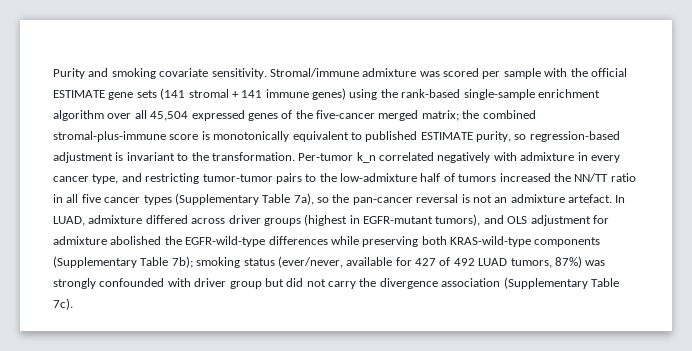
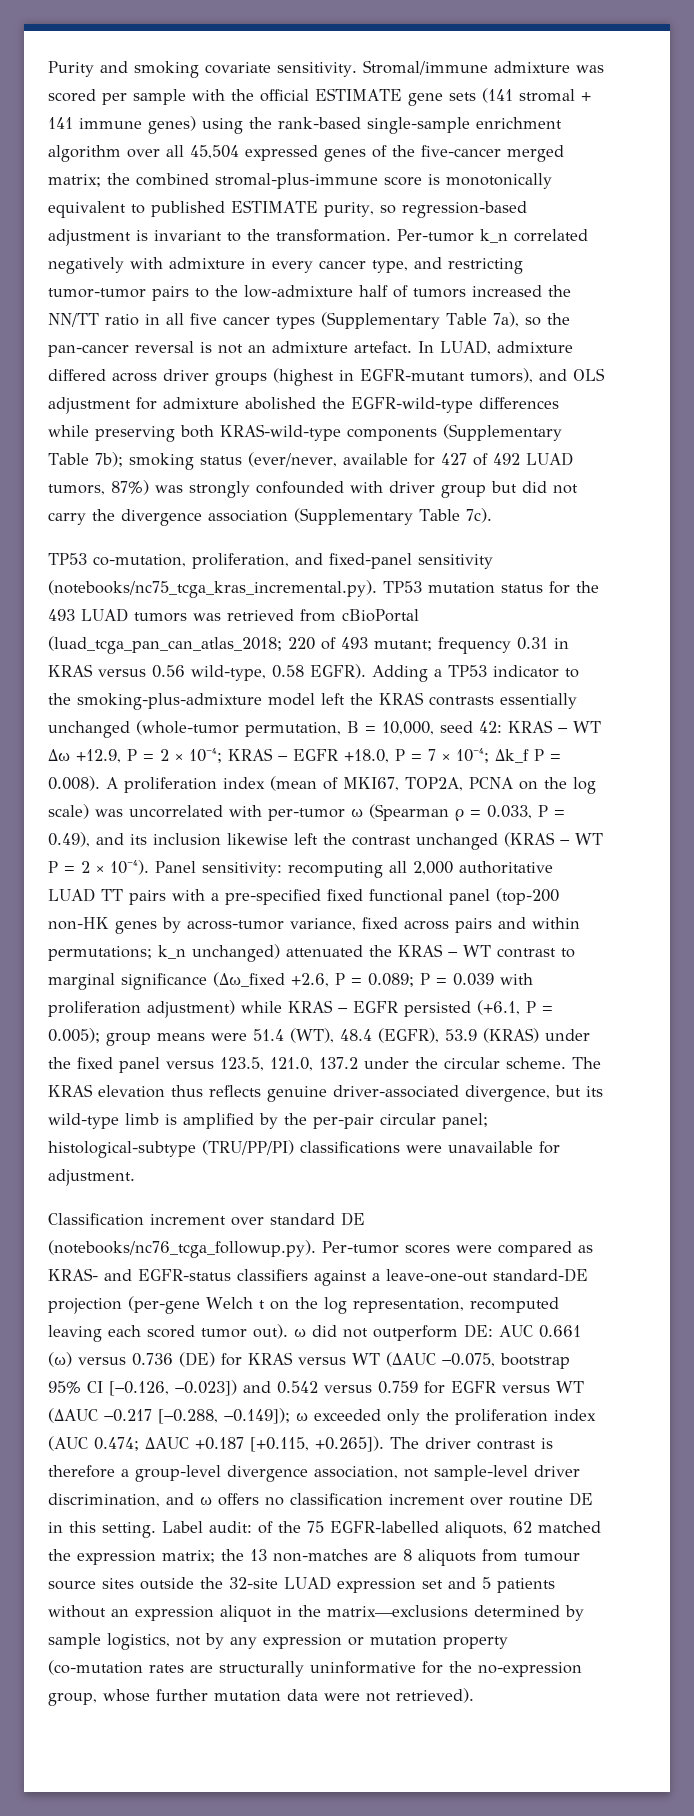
+ TP53 co-mutation, proliferation, and fixed-panel sensitivity (notebooks/nc75_tcga_kras_incremental.py). TP53 mutation status for the 493 LUAD tumors was retrieved from cBioPortal (luad_tcga_pan_can_atlas_2018; 220 of 493 mutant; frequency 0.31 in KRAS versus 0.56 wild-type, 0.58 EGFR). Adding a TP53 indicator to the smoking-plus-admixture model left the KRAS contrasts essentially unchanged (whole-tumor permutation, B = 10,000, seed 42: KRAS − WT Δω +12.9, P = 2 × 10⁻⁴; KRAS − EGFR +18.0, P = 7 × 10⁻⁴; Δk_f P = 0.008). A proliferation index (mean of MKI67, TOP2A, PCNA on the log scale) was uncorrelated with per-tumor ω (Spearman ρ = 0.033, P = 0.49), and its inclusion likewise left the contrast unchanged (KRAS − WT P = 2 × 10⁻⁴). Panel sensitivity: recomputing all 2,000 authoritative LUAD TT pairs with a pre-specified fixed functional panel (top-200 non-HK genes by across-tumor variance, fixed across pairs and within permutations; k_n unchanged) attenuated the KRAS − WT contrast to marginal significance (Δω_fixed +2.6, P = 0.089; P = 0.039 with proliferation adjustment) while KRAS − EGFR persisted (+6.1, P = 0.005); group means were 51.4 (WT), 48.4 (EGFR), 53.9 (KRAS) under the fixed panel versus 123.5, 121.0, 137.2 under the circular scheme. The KRAS elevation thus reflects genuine driver-associated divergence, but its wild-type limb is amplified by the per-pair circular panel; histological-subtype (TRU/PP/PI) classifications were unavailable for adjustment.
+ Classification increment over standard DE (notebooks/nc76_tcga_followup.py). Per-tumor scores were compared as KRAS- and EGFR-status classifiers against a leave-one-out standard-DE projection (per-gene Welch t on the log representation, recomputed leaving each scored tumor out). ω did not outperform DE: AUC 0.661 (ω) versus 0.736 (DE) for KRAS versus WT (ΔAUC −0.075, bootstrap 95% CI [−0.126, −0.023]) and 0.542 versus 0.759 for EGFR versus WT (ΔAUC −0.217 [−0.288, −0.149]); ω exceeded only the proliferation index (AUC 0.474; ΔAUC +0.187 [+0.115, +0.265]). The driver contrast is therefore a group-level divergence association, not sample-level driver discrimination, and ω offers no classification increment over routine DE in this setting. Label audit: of the 75 EGFR-labelled aliquots, 62 matched the expression matrix; the 13 non-matches are 8 aliquots from tumour source sites outside the 32-site LUAD expression set and 5 patients without an expression aliquot in the matrix—exclusions determined by sample logistics, not by any expression or mutation property (co-mutation rates are structurally uninformative for the no-expression group, whose further mutation data were not retrieved).

